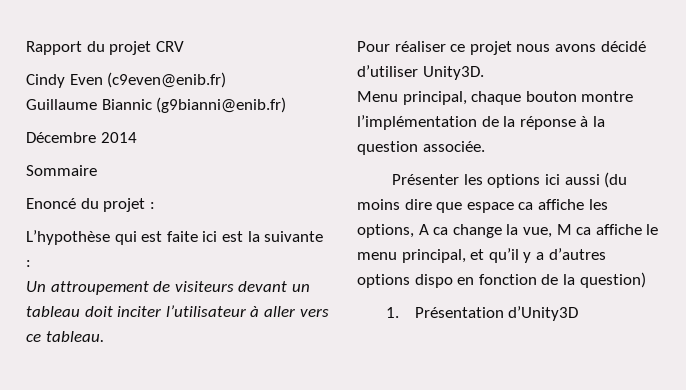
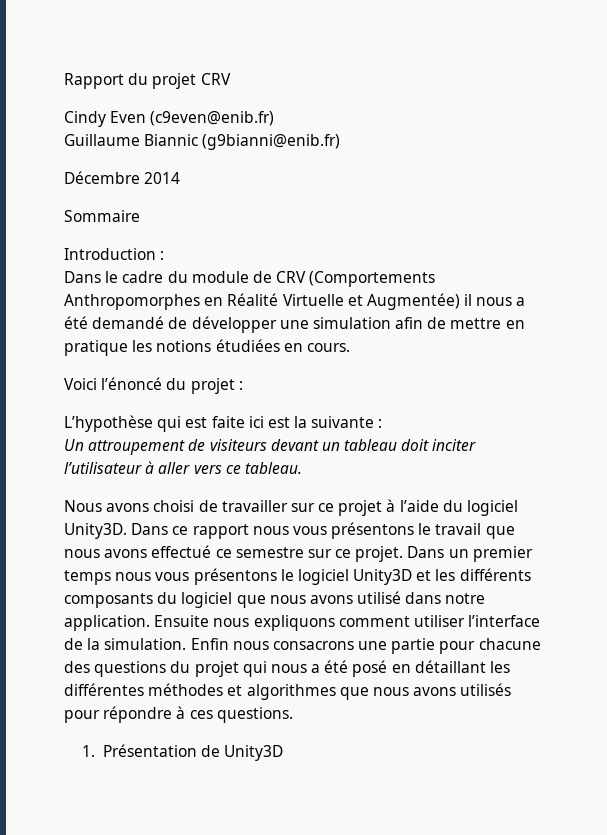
- Enoncé du projet :
+ Introduction :
+ Dans le cadre du module de CRV (Comportements Anthropomorphes en Réalité Virtuelle et Augmentée) il nous a été demandé de développer une simulation afin de mettre en pratique les notions étudiées en cours.
+ Voici l’énoncé du projet :
- Pour réaliser ce projet nous avons décidé d’utiliser Unity3D.
- Menu principal, chaque bouton montre l’implémentation de la réponse à la question associée.
- Présenter les options ici aussi (du moins dire que espace ca affiche les options, A ca change la vue, M ca affiche le menu principal, et qu’il y a d’autres options dispo en fonction de la question)
+ Nous avons choisi de travailler sur ce projet à l’aide du logiciel Unity3D. Dans ce rapport nous vous présentons le travail que nous avons effectué ce semestre sur ce projet. Dans un premier temps nous vous présentons le logiciel Unity3D et les différents composants du logiciel que nous avons utilisé dans notre application. Ensuite nous expliquons comment utiliser l’interface de la simulation. Enfin nous consacrons une partie pour chacune des questions du projet qui nous a été posé en détaillant les différentes méthodes et algorithmes que nous avons utilisés pour répondre à ces questions.
- 1. Présentation d’Unity3D
+ 1. Présentation de Unity3D

